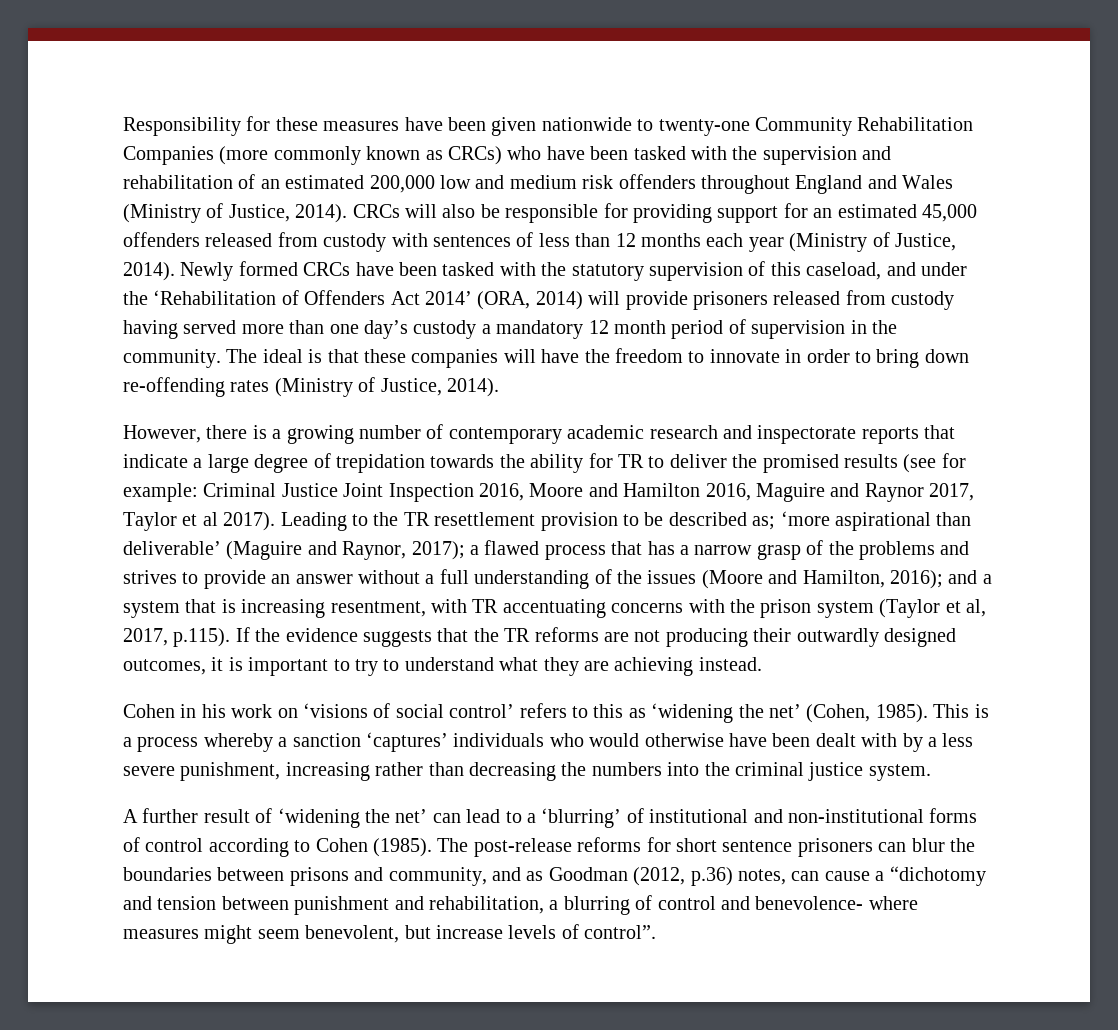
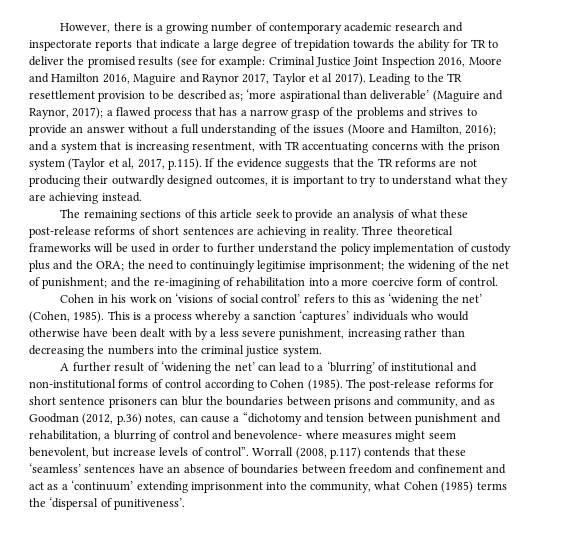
- Responsibility for these measures have been given nationwide to twenty-one Community Rehabilitation Companies (more commonly known as CRCs) who have been tasked with the supervision and rehabilitation of an estimated 200,000 low and medium risk offenders throughout England and Wales (Ministry of Justice, 2014). CRCs will also be responsible for providing support for an estimated 45,000 offenders released from custody with sentences of less than 12 months each year (Ministry of Justice, 2014). Newly formed CRCs have been tasked with the statutory supervision of this caseload, and under the ‘Rehabilitation of Offenders Act 2014’ (ORA, 2014) will provide prisoners released from custody having served more than one day’s custody a mandatory 12 month period of supervision in the community. The ideal is that these companies will have the freedom to innovate in order to bring down re-offending rates (Ministry of Justice, 2014).
+ The remaining sections of this article seek to provide an analysis of what these post-release reforms of short sentences are achieving in reality. Three theoretical frameworks will be used in order to further understand the policy implementation of custody plus and the ORA; the need to continuingly legitimise imprisonment; the widening of the net of punishment; and the re-imagining of rehabilitation into a more coercive form of control.
+ Worrall (2008, p.117) contends that these ‘seamless’ sentences have an absence of boundaries between freedom and confinement and act as a ‘continuum’ extending imprisonment into the community, what Cohen (1985) terms the ‘dispersal of punitiveness’.

